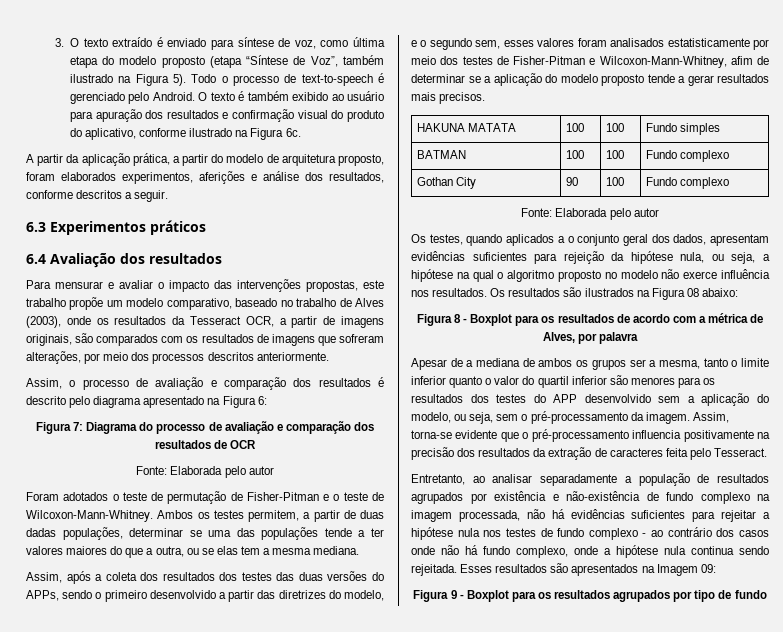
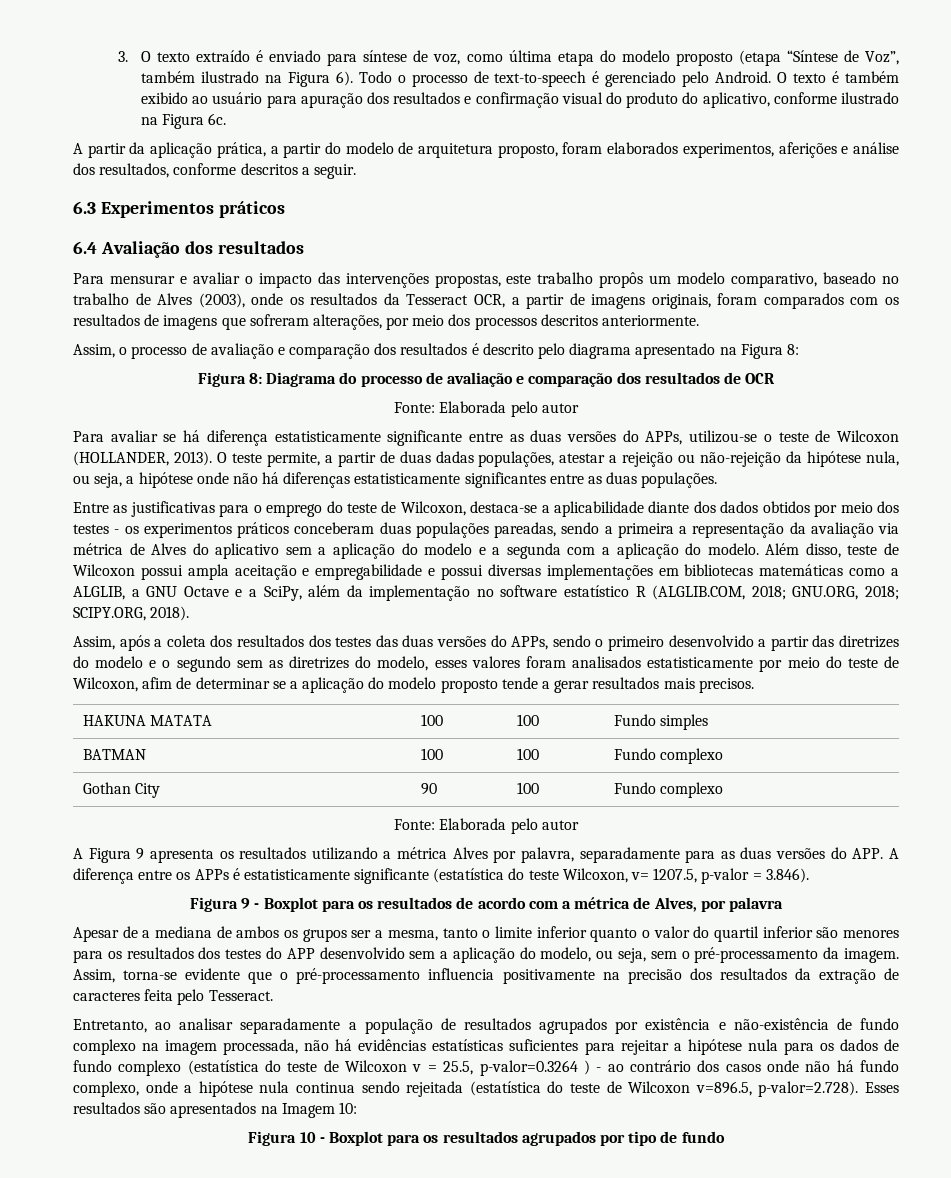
- 3. O texto extraído é enviado para síntese de voz, como última etapa do modelo proposto (etapa “Síntese de Voz”, também ilustrado na Figura 5).
+ 3. O texto extraído é enviado para síntese de voz, como última etapa do modelo proposto (etapa “Síntese de Voz”, também ilustrado na Figura 6).
- Para mensurar e avaliar o impacto das intervenções propostas, este trabalho propõe um modelo comparativo, baseado no trabalho de Alves (2003), onde os resultados da Tesseract OCR, a partir de imagens originais, são comparados com os resultados de imagens que sofreram alterações, por meio dos processos descritos anteriormente.
+ Para mensurar e avaliar o impacto das intervenções propostas, este trabalho propôs um modelo comparativo, baseado no trabalho de Alves (2003), onde os resultados da Tesseract OCR, a partir de imagens originais, foram comparados com os resultados de imagens que sofreram alterações, por meio dos processos descritos anteriormente.
- Assim, o processo de avaliação e comparação dos resultados é descrito pelo diagrama apresentado na Figura 6:
- Figura 7: Diagrama do processo de avaliação e comparação dos resultados de OCR
+ Assim, o processo de avaliação e comparação dos resultados é descrito pelo diagrama apresentado na Figura 8:
+ Figura 8: Diagrama do processo de avaliação e comparação dos resultados de OCR
- Foram adotados o teste de permutação de Fisher-Pitman e o teste de Wilcoxon-Mann-Whitney. Ambos os testes permitem, a partir de duas dadas populações, determinar se uma das populações tende a ter valores maiores do que a outra, ou se elas tem a mesma mediana.
+ Para avaliar se há diferença estatisticamente significante entre as duas versões do APPs, utilizou-se o teste de Wilcoxon (HOLLANDER, 2013). O teste permite, a partir de duas dadas populações, atestar a rejeição ou não-rejeição da hipótese nula, ou seja, a hipótese onde não há diferenças estatisticamente significantes entre as duas populações.
+ Entre as justificativas para o emprego do teste de Wilcoxon, destaca-se a aplicabilidade diante dos dados obtidos por meio dos testes - os experimentos práticos conceberam duas populações pareadas, sendo a primeira a representação da avaliação via métrica de Alves do aplicativo sem a aplicação do modelo e a segunda com a aplicação do modelo. Além disso, teste de Wilcoxon possui ampla aceitação e empregabilidade e possui diversas implementações em bibliotecas matemáticas como a ALGLIB, a GNU Octave e a SciPy, além da implementação no software estatístico R (ALGLIB.COM, 2018; GNU.ORG, 2018; SCIPY.ORG, 2018).
- Assim, após a coleta dos resultados dos testes das duas versões do APPs, sendo o primeiro desenvolvido a partir das diretrizes do modelo, e o segundo sem, esses valores foram analisados estatisticamente por meio dos testes de Fisher-Pitman e Wilcoxon-Mann-Whitney, afim de determinar se a aplicação do modelo proposto tende a gerar resultados mais precisos.
+ Assim, após a coleta dos resultados dos testes das duas versões do APPs, sendo o primeiro desenvolvido a partir das diretrizes do modelo e o segundo sem as diretrizes do modelo, esses valores foram analisados estatisticamente por meio do teste de Wilcoxon, afim de determinar se a aplicação do modelo proposto tende a gerar resultados mais precisos.
- Os testes, quando aplicados a o conjunto geral dos dados, apresentam evidências suficientes para rejeição da hipótese nula, ou seja, a hipótese na qual o algoritmo proposto no modelo não exerce influência nos resultados. Os resultados são ilustrados na Figura 08 abaixo:
- Figura 8 - Boxplot para os resultados de acordo com a métrica de Alves, por palavra
+ A Figura 9 apresenta os resultados utilizando a métrica Alves por palavra, separadamente para as duas versões do APP. A diferença entre os APPs é estatisticamente significante (estatística do teste Wilcoxon, v= 1207.5, p-valor = 3.846).
+ Figura 9 - Boxplot para os resultados de acordo com a métrica de Alves, por palavra
- Entretanto, ao analisar separadamente a população de resultados agrupados por existência e não-existência de fundo complexo na imagem processada, não há evidências suficientes para rejeitar a hipótese nula nos testes de fundo complexo - ao contrário dos casos onde não há fundo complexo, onde a hipótese nula continua sendo rejeitada. Esses resultados são apresentados na Imagem 09:
- Figura 9 - Boxplot para os resultados agrupados por tipo de fundo
+ Entretanto, ao analisar separadamente a população de resultados agrupados por existência e não-existência de fundo complexo na imagem processada, não há evidências estatísticas suficientes para rejeitar a hipótese nula para os dados de fundo complexo (estatística do teste de Wilcoxon v = 25.5, p-valor=0.3264 ) - ao contrário dos casos onde não há fundo complexo, onde a hipótese nula continua sendo rejeitada (estatística do teste de Wilcoxon v=896.5, p-valor=2.728). Esses resultados são apresentados na Imagem 10:
+ Figura 10 - Boxplot para os resultados agrupados por tipo de fundo

